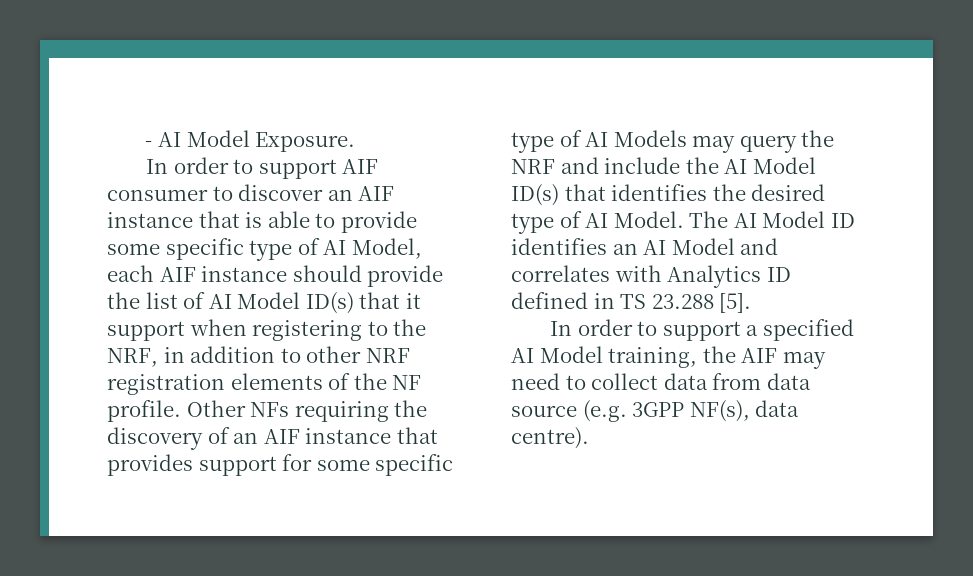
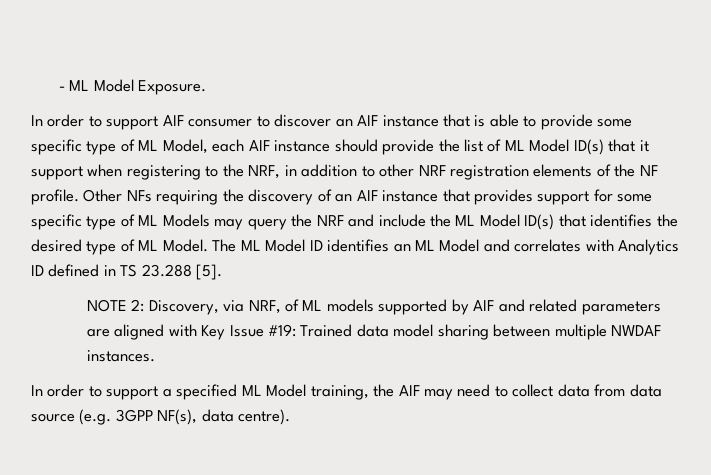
- - AI Model Exposure.
+ - ML Model Exposure.
- In order to support AIF consumer to discover an AIF instance that is able to provide some specific type of AI Model, each AIF instance should provide the list of AI Model ID(s) that it support when registering to the NRF, in addition to other NRF registration elements of the NF profile.
+ In order to support AIF consumer to discover an AIF instance that is able to provide some specific type of ML Model, each AIF instance should provide the list of ML Model ID(s) that it support when registering to the NRF, in addition to other NRF registration elements of the NF profile.
- Other NFs requiring the discovery of an AIF instance that provides support for some specific type of AI Models may query the NRF and include the AI Model ID(s) that identifies the desired type of AI Model.
+ Other NFs requiring the discovery of an AIF instance that provides support for some specific type of ML Models may query the NRF and include the ML Model ID(s) that identifies the desired type of ML Model.
- The AI Model ID identifies an AI Model and correlates with Analytics ID defined in TS 23.288 [5].
+ The ML Model ID identifies an ML Model and correlates with Analytics ID defined in TS 23.288 [5].
+ NOTE 2: Discovery, via NRF, of ML models supported by AIF and related parameters are aligned with Key Issue #19: Trained data model sharing between multiple NWDAF instances.
- In order to support a specified AI Model training, the AIF may need to collect data from data source (e.g. 3GPP NF(s), data centre).
+ In order to support a specified ML Model training, the AIF may need to collect data from data source (e.g. 3GPP NF(s), data centre).

